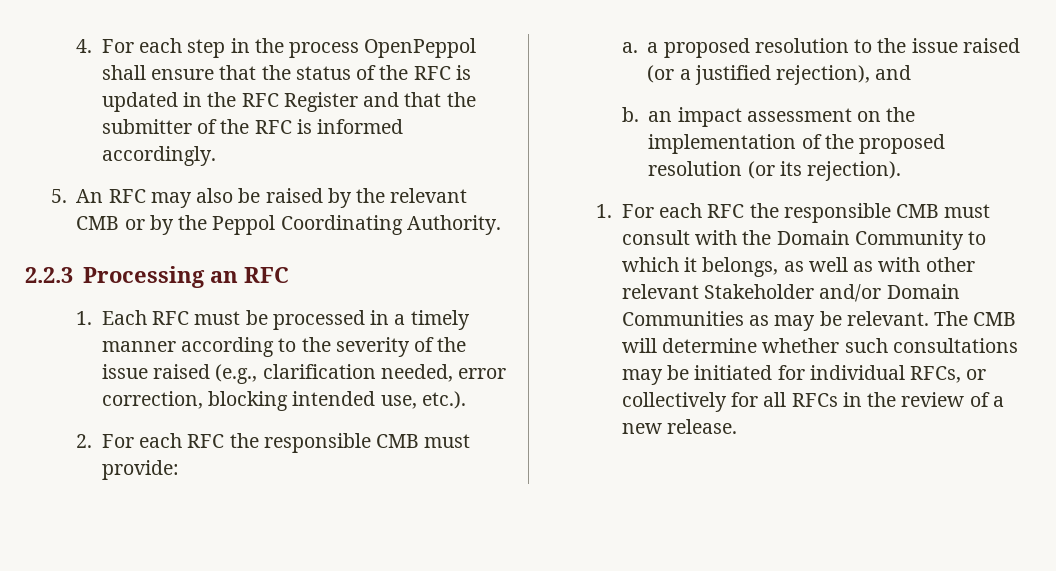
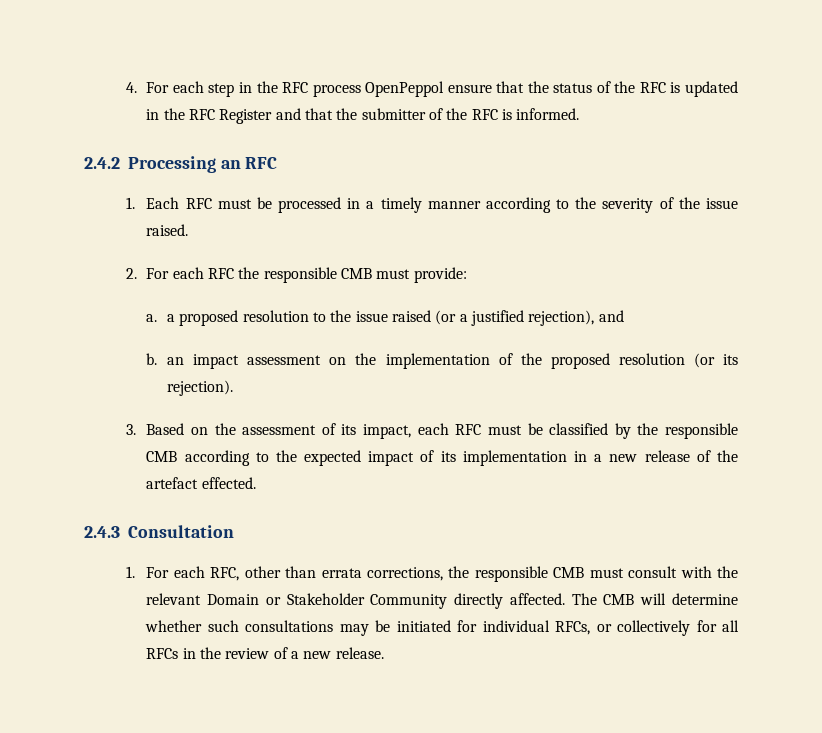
- 4. For each step in the process OpenPeppol shall ensure that the status of the RFC is updated in the RFC Register and that the submitter of the RFC is informed accordingly.
- 5. An RFC may also be raised by the relevant CMB or by the Peppol Coordinating Authority.
- 2.2.3 Processing an RFC
+ 4. For each step in the RFC process OpenPeppol ensure that the status of the RFC is updated in the RFC Register and that the submitter of the RFC is informed.
+ 2.4.2 Processing an RFC
- 1. Each RFC must be processed in a timely manner according to the severity of the issue raised (e.g., clarification needed, error correction, blocking intended use, etc.).
+ 1. Each RFC must be processed in a timely manner according to the severity of the issue raised.
- 1. For each RFC the responsible CMB must consult with the Domain Community to which it belongs, as well as with other relevant Stakeholder and/or Domain Communities as may be relevant.
+ 3. Based on the assessment of its impact, each RFC must be classified by the responsible CMB according to the expected impact of its implementation in a new release of the artefact effected.
+ 2.4.3 Consultation
+ 1. For each RFC, other than errata corrections, the responsible CMB must consult with the relevant Domain or Stakeholder Community directly affected.

